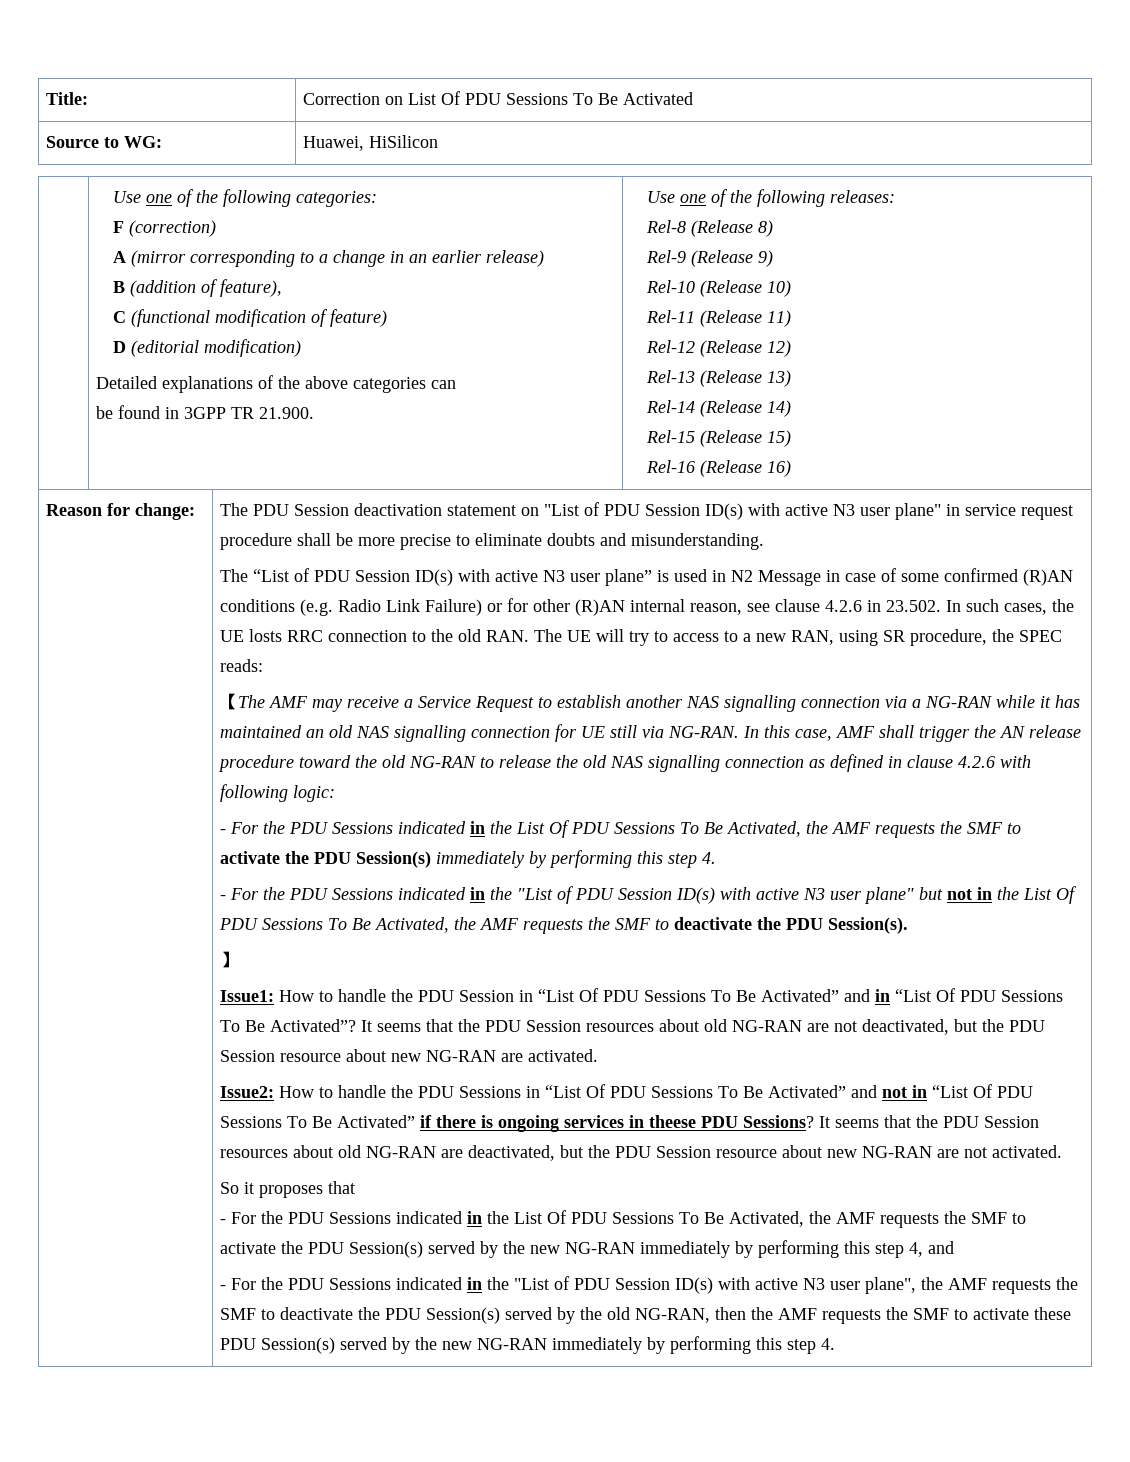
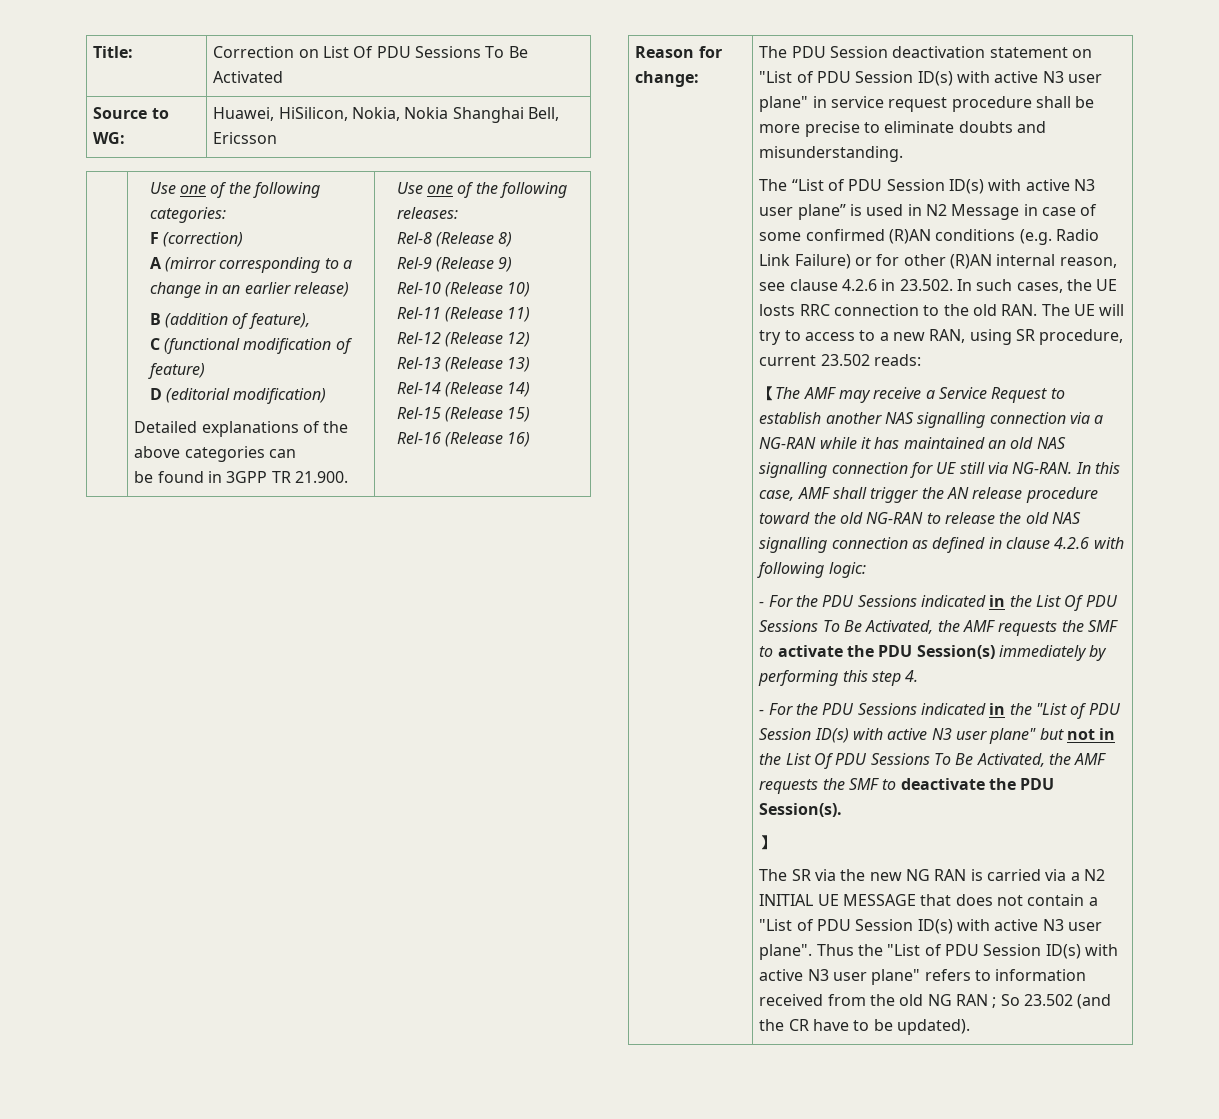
- Source to WG: | Huawei, HiSilicon
+ Source to WG: | Huawei, HiSilicon, Nokia, Nokia Shanghai Bell, Ericsson
- The “List of PDU Session ID(s) with active N3 user plane” is used in N2 Message in case of some confirmed (R)AN conditions (e.g. Radio Link Failure) or for other (R)AN internal reason, see clause 4.2.6 in 23.502. In such cases, the UE losts RRC connection to the old RAN. The UE will try to access to a new RAN, using SR procedure, the SPEC reads:
+ The “List of PDU Session ID(s) with active N3 user plane” is used in N2 Message in case of some confirmed (R)AN conditions (e.g. Radio Link Failure) or for other (R)AN internal reason, see clause 4.2.6 in 23.502. In such cases, the UE losts RRC connection to the old RAN. The UE will try to access to a new RAN, using SR procedure, current 23.502 reads:
- Issue1: How to handle the PDU Session in “List Of PDU Sessions To Be Activated” and in “List Of PDU Sessions To Be Activated”? It seems that the PDU Session resources about old NG-RAN are not deactivated, but the PDU Session resource about new NG-RAN are activated.
- Issue2: How to handle the PDU Sessions in “List Of PDU Sessions To Be Activated” and not in “List Of PDU Sessions To Be Activated” if there is ongoing services in theese PDU Sessions? It seems that the PDU Session resources about old NG-RAN are deactivated, but the PDU Session resource about new NG-RAN are not activated.
- So it proposes that
- - For the PDU Sessions indicated in the List Of PDU Sessions To Be Activated, the AMF requests the SMF to activate the PDU Session(s) served by the new NG-RAN immediately by performing this step 4, and
- - For the PDU Sessions indicated in the "List of PDU Session ID(s) with active N3 user plane", the AMF requests the SMF to deactivate the PDU Session(s) served by the old NG-RAN, then the AMF requests the SMF to activate these PDU Session(s) served by the new NG-RAN immediately by performing this step 4.
+ The SR via the new NG RAN is carried via a N2 INITIAL UE MESSAGE that does not contain a "List of PDU Session ID(s) with active N3 user plane". Thus the "List of PDU Session ID(s) with active N3 user plane" refers to information received from the old NG RAN ; So 23.502 (and the CR have to be updated).

